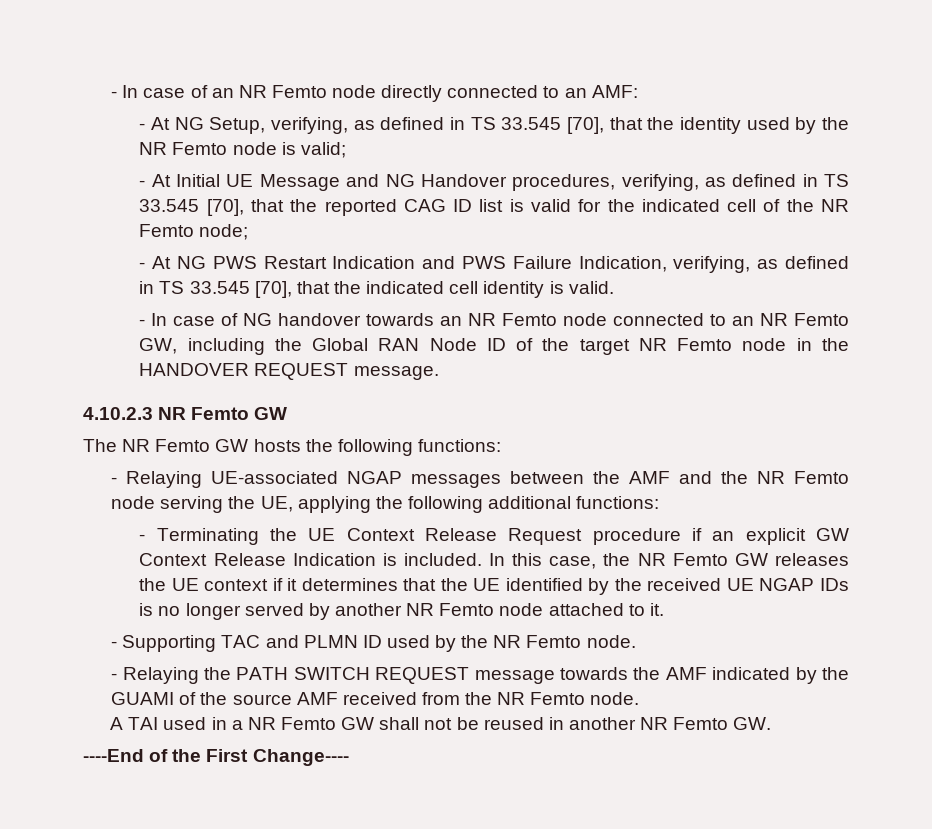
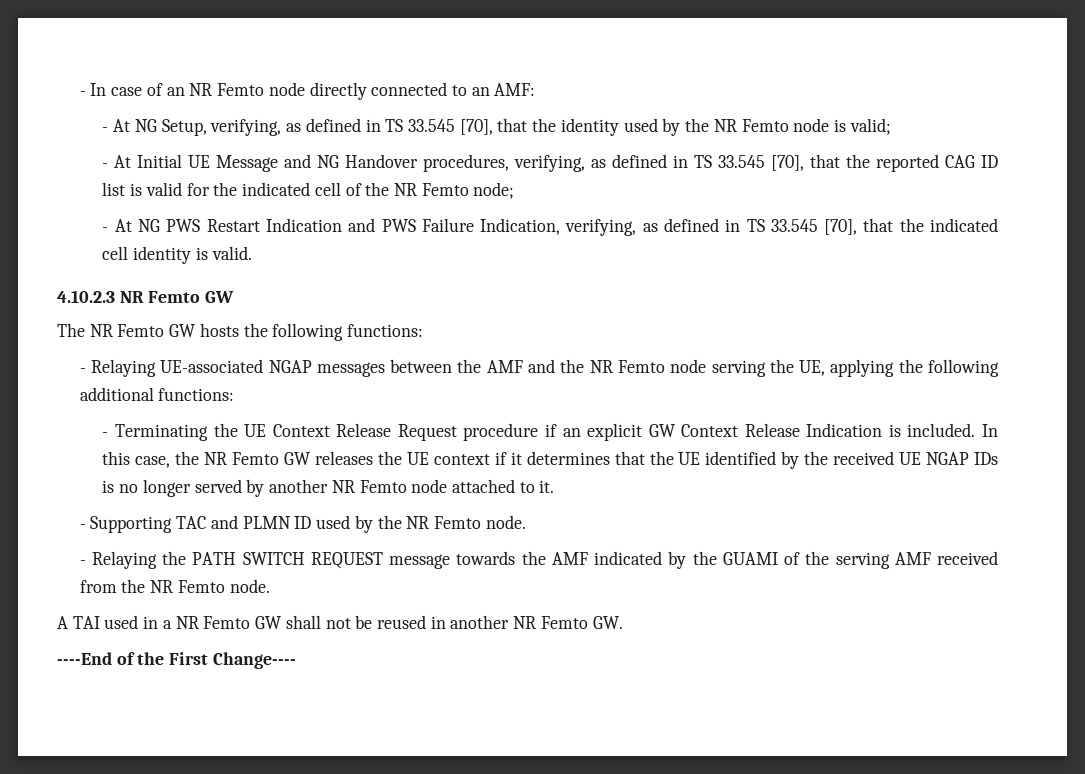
- - In case of NG handover towards an NR Femto node connected to an NR Femto GW, including the Global RAN Node ID of the target NR Femto node in the HANDOVER REQUEST message.
- - Relaying the PATH SWITCH REQUEST message towards the AMF indicated by the GUAMI of the source AMF received from the NR Femto node.
+ - Relaying the PATH SWITCH REQUEST message towards the AMF indicated by the GUAMI of the serving AMF received from the NR Femto node.

